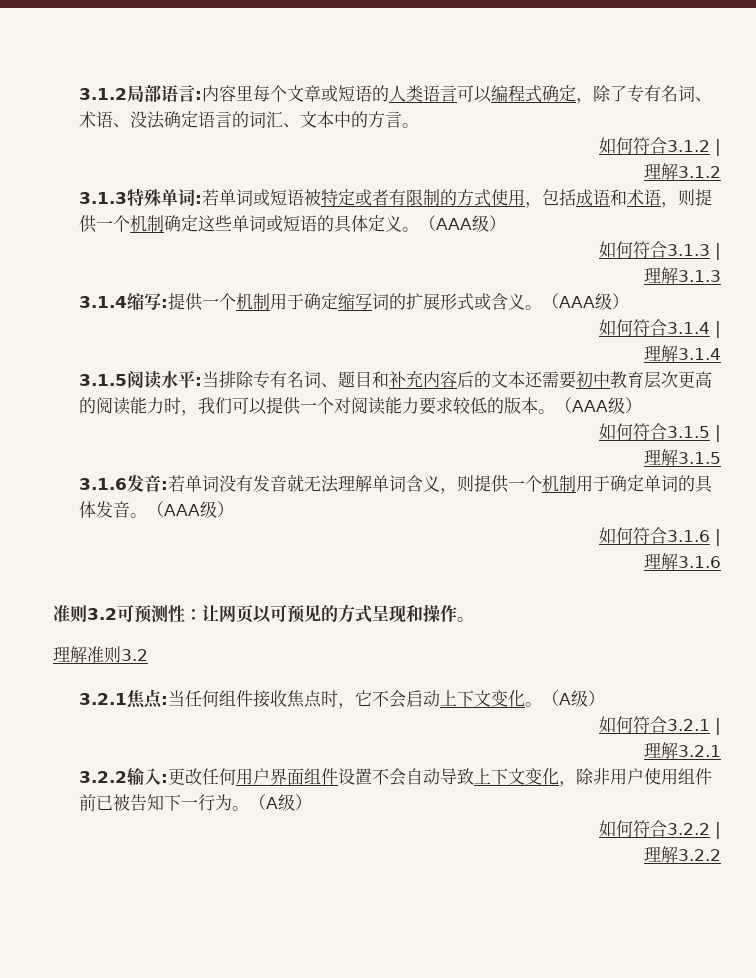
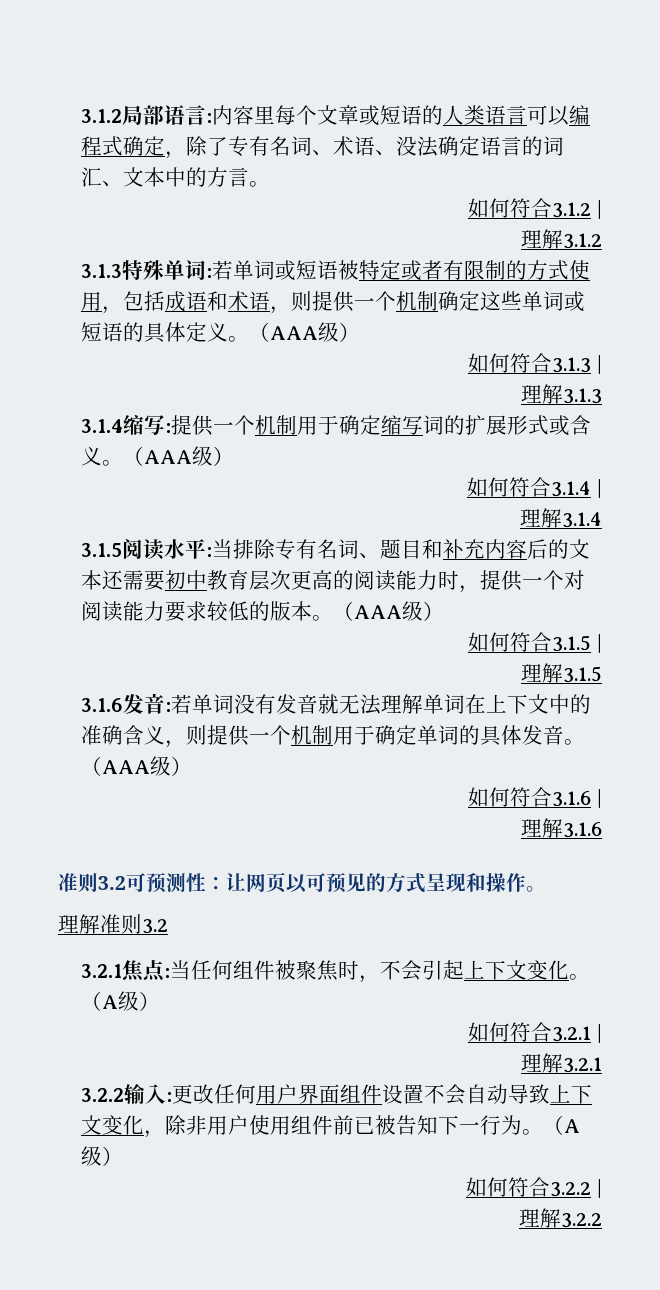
- 3.1.5阅读水平:当排除专有名词、题目和补充内容后的文本还需要初中教育层次更高的阅读能力时，我们可以提供一个对阅读能力要求较低的版本。
+ 3.1.5阅读水平:当排除专有名词、题目和补充内容后的文本还需要初中教育层次更高的阅读能力时，提供一个对阅读能力要求较低的版本。
- 3.1.6发音:若单词没有发音就无法理解单词含义，则提供一个机制用于确定单词的具体发音。
+ 3.1.6发音:若单词没有发音就无法理解单词在上下文中的准确含义，则提供一个机制用于确定单词的具体发音。
- 3.2.1焦点:当任何组件接收焦点时，它不会启动上下文变化。
+ 3.2.1焦点:当任何组件被聚焦时，不会引起上下文变化。

